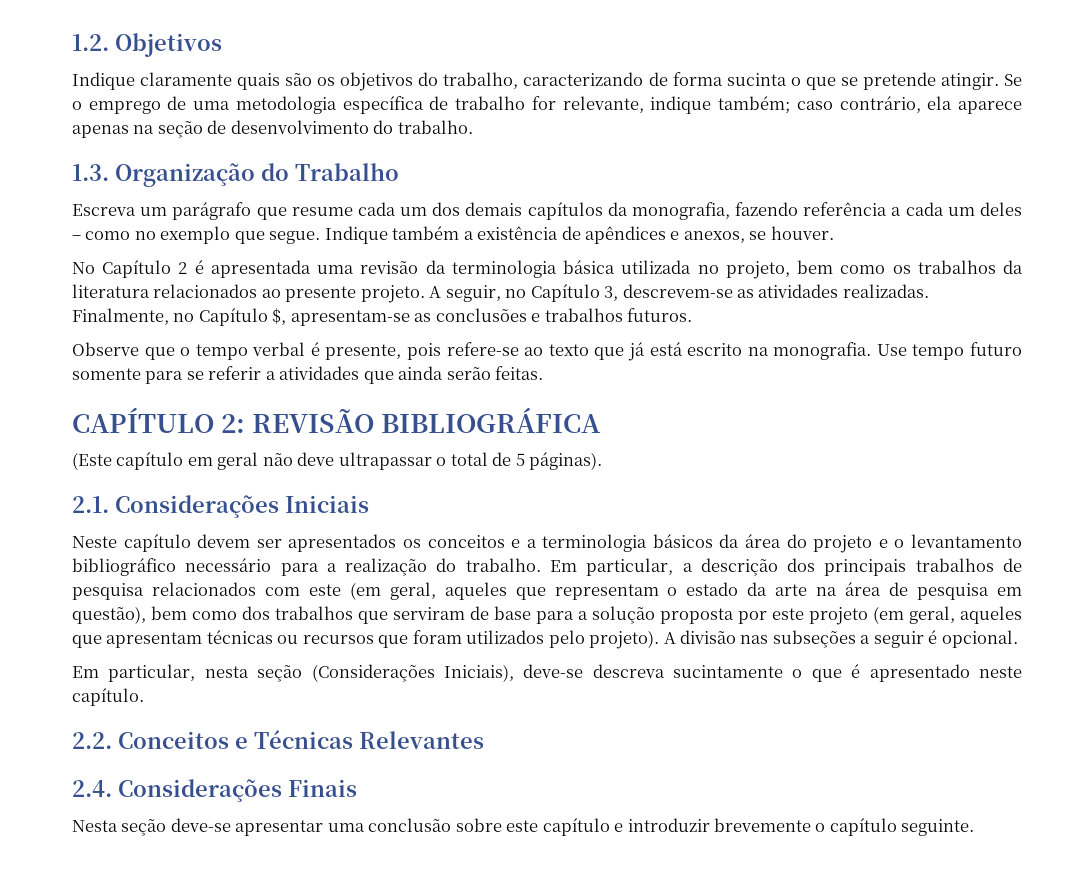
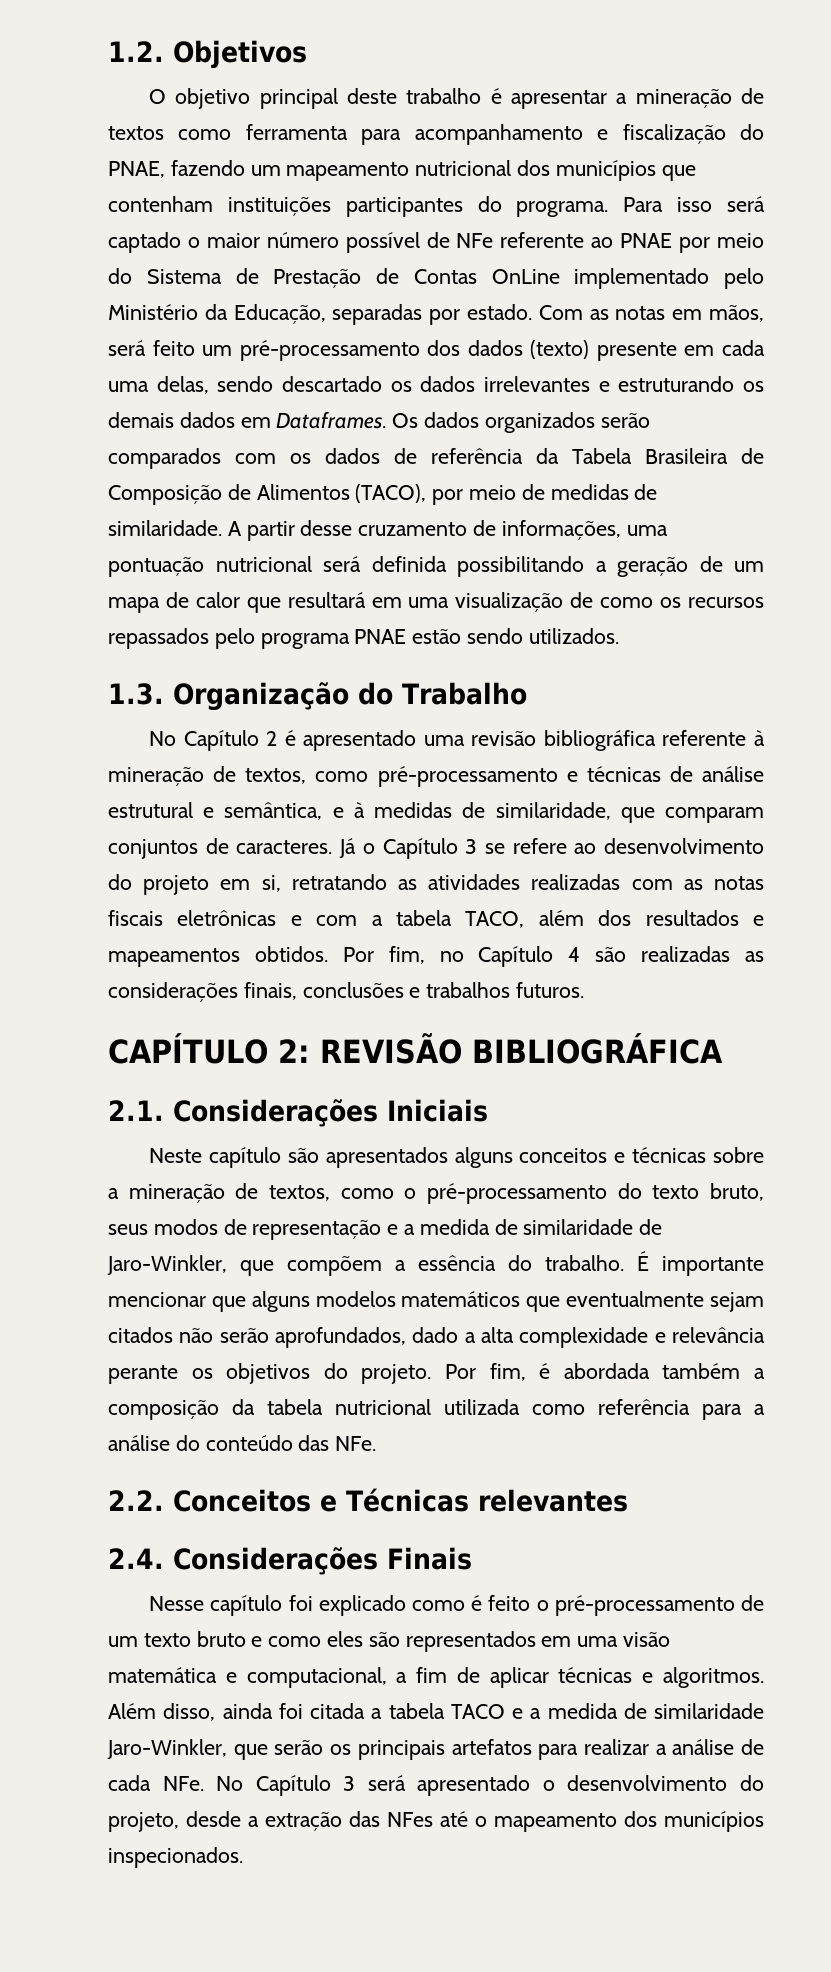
- Indique claramente quais são os objetivos do trabalho, caracterizando de forma sucinta o que se pretende atingir. Se o emprego de uma metodologia específica de trabalho for relevante, indique também; caso contrário, ela aparece apenas na seção de desenvolvimento do trabalho.
+ O objetivo principal deste trabalho é apresentar a mineração de textos como ferramenta para acompanhamento e fiscalização do PNAE, fazendo um mapeamento nutricional dos municípios que contenham instituições participantes do programa. Para isso será captado o maior número possível de NFe referente ao PNAE por meio do Sistema de Prestação de Contas OnLine implementado pelo Ministério da Educação, separadas por estado. Com as notas em mãos, será feito um pré-processamento dos dados (texto) presente em cada uma delas, sendo descartado os dados irrelevantes e estruturando os demais dados em Dataframes. Os dados organizados serão comparados com os dados de referência da Tabela Brasileira de Composição de Alimentos (TACO), por meio de medidas de similaridade. A partir desse cruzamento de informações, uma pontuação nutricional será definida possibilitando a geração de um mapa de calor que resultará em uma visualização de como os recursos repassados pelo programa PNAE estão sendo utilizados.
  1.3. Organização do Trabalho
- Escreva um parágrafo que resume cada um dos demais capítulos da monografia, fazendo referência a cada um deles – como no exemplo que segue. Indique também a existência de apêndices e anexos, se houver.
- No Capítulo 2 é apresentada uma revisão da terminologia básica utilizada no projeto, bem como os trabalhos da literatura relacionados ao presente projeto. A seguir, no Capítulo 3, descrevem-se as atividades realizadas. Finalmente, no Capítulo $, apresentam-se as conclusões e trabalhos futuros.
- Observe que o tempo verbal é presente, pois refere-se ao texto que já está escrito na monografia. Use tempo futuro somente para se referir a atividades que ainda serão feitas.
+ No Capítulo 2 é apresentado uma revisão bibliográfica referente à mineração de textos, como pré-processamento e técnicas de análise estrutural e semântica, e à medidas de similaridade, que comparam conjuntos de caracteres. Já o Capítulo 3 se refere ao desenvolvimento do projeto em si, retratando as atividades realizadas com as notas fiscais eletrônicas e com a tabela TACO, além dos resultados e mapeamentos obtidos. Por fim, no Capítulo 4 são realizadas as considerações finais, conclusões e trabalhos futuros.
  CAPÍTULO 2: REVISÃO BIBLIOGRÁFICA
- (Este capítulo em geral não deve ultrapassar o total de 5 páginas).
- Neste capítulo devem ser apresentados os conceitos e a terminologia básicos da área do projeto e o levantamento bibliográfico necessário para a realização do trabalho. Em particular, a descrição dos principais trabalhos de pesquisa relacionados com este (em geral, aqueles que representam o estado da arte na área de pesquisa em questão), bem como dos trabalhos que serviram de base para a solução proposta por este projeto (em geral, aqueles que apresentam técnicas ou recursos que foram utilizados pelo projeto). A divisão nas subseções a seguir é opcional.
- Em particular, nesta seção (Considerações Iniciais), deve-se descreva sucintamente o que é apresentado neste capítulo.
+ Neste capítulo são apresentados alguns conceitos e técnicas sobre a mineração de textos, como o pré-processamento do texto bruto, seus modos de representação e a medida de similaridade de Jaro-Winkler, que compõem a essência do trabalho. É importante mencionar que alguns modelos matemáticos que eventualmente sejam citados não serão aprofundados, dado a alta complexidade e relevância perante os objetivos do projeto. Por fim, é abordada também a composição da tabela nutricional utilizada como referência para a análise do conteúdo das NFe.
- 2.2. Conceitos e Técnicas Relevantes
+ 2.2. Conceitos e Técnicas relevantes
- Nesta seção deve-se apresentar uma conclusão sobre este capítulo e introduzir brevemente o capítulo seguinte.
+ Nesse capítulo foi explicado como é feito o pré-processamento de um texto bruto e como eles são representados em uma visão matemática e computacional, a fim de aplicar técnicas e algoritmos. Além disso, ainda foi citada a tabela TACO e a medida de similaridade Jaro-Winkler, que serão os principais artefatos para realizar a análise de cada NFe. No Capítulo 3 será apresentado o desenvolvimento do projeto, desde a extração das NFes até o mapeamento dos municípios inspecionados.

